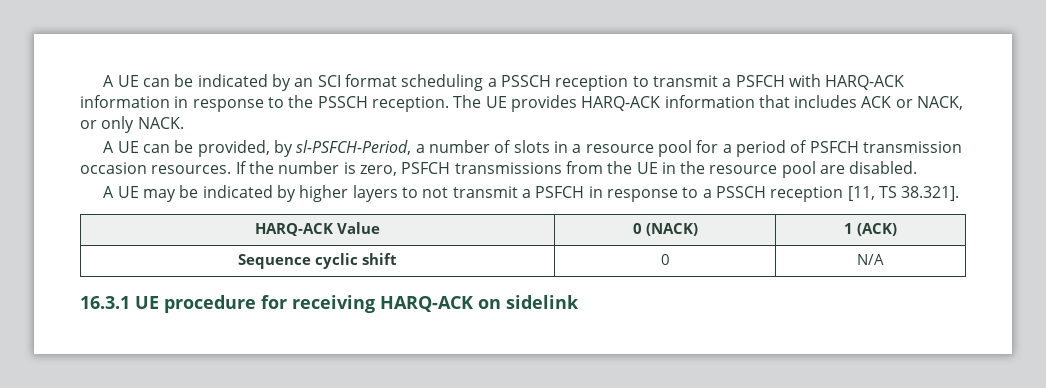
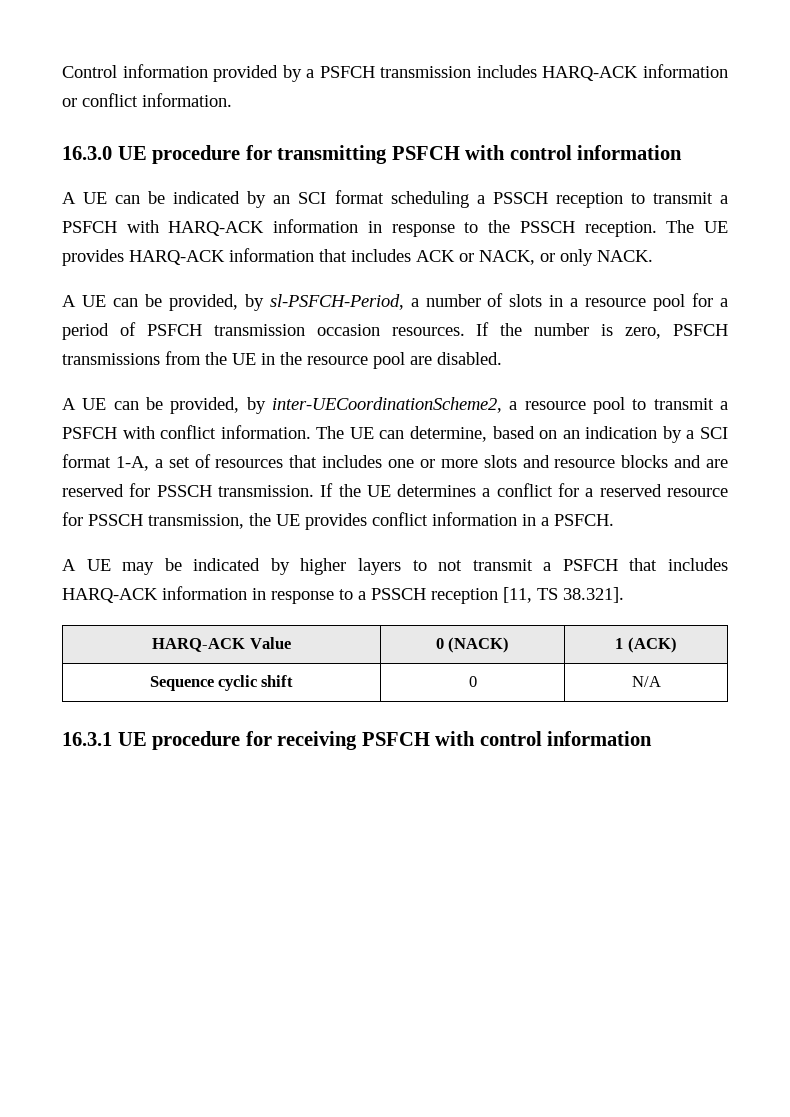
+ Control information provided by a PSFCH transmission includes HARQ-ACK information or conflict information.
+ 16.3.0 UE procedure for transmitting PSFCH with control information
+ A UE can be provided, by inter-UECoordinationScheme2, a resource pool to transmit a PSFCH with conflict information. The UE can determine, based on an indication by a SCI format 1-A, a set of resources that includes one or more slots and resource blocks and are reserved for PSSCH transmission. If the UE determines a conflict for a reserved resource for PSSCH transmission, the UE provides conflict information in a PSFCH.
- A UE may be indicated by higher layers to not transmit a PSFCH in response to a PSSCH reception [11, TS 38.321].
+ A UE may be indicated by higher layers to not transmit a PSFCH that includes HARQ-ACK information in response to a PSSCH reception [11, TS 38.321].
- 16.3.1 UE procedure for receiving HARQ-ACK on sidelink
+ 16.3.1 UE procedure for receiving PSFCH with control information

